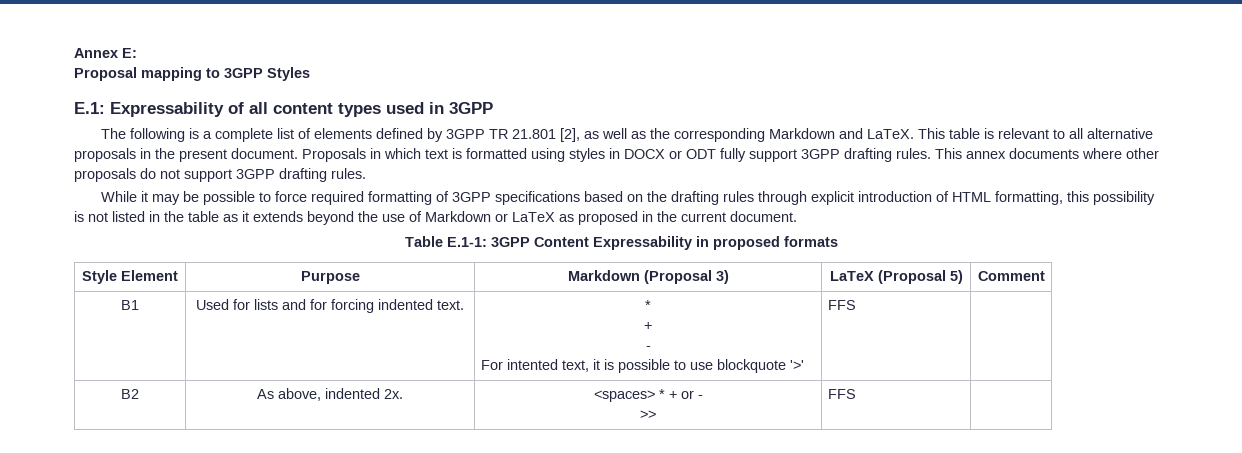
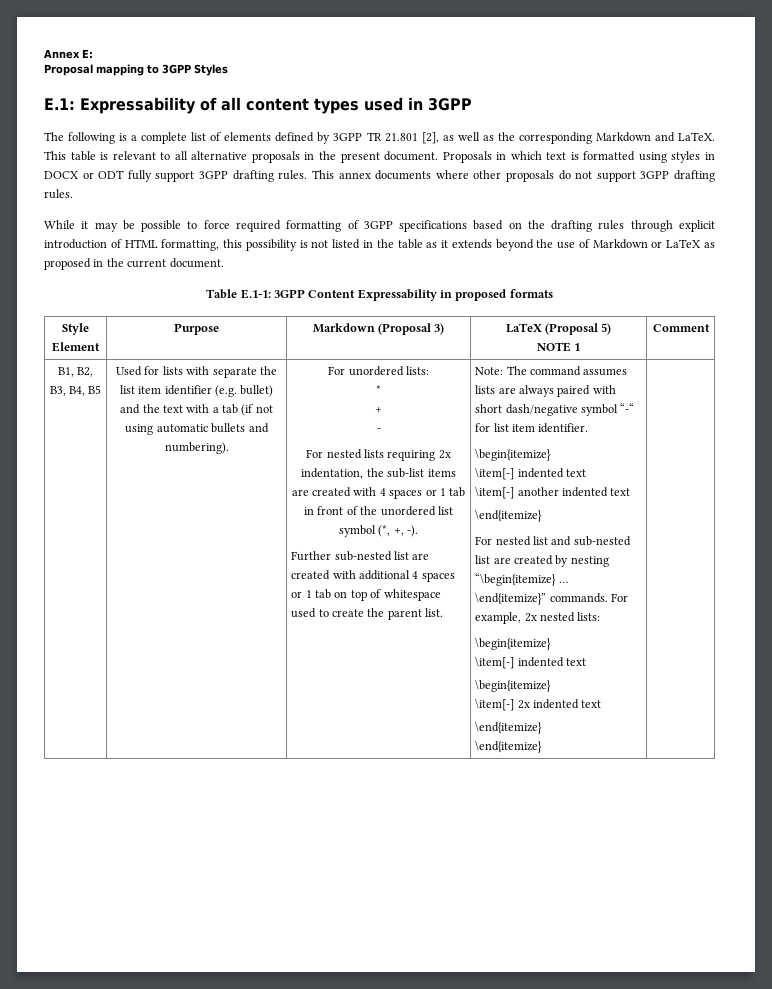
- Style Element | Purpose | Markdown (Proposal 3) | LaTeX (Proposal 5) | Comment
+ Style Element | Purpose | Markdown (Proposal 3) | LaTeX (Proposal 5)
+ NOTE 1 | Comment
- B1 | Used for lists and for forcing indented text. | *
+ B1, B2, B3, B4, B5 | Used for lists with separate the list item identifier (e.g. bullet) and the text with a tab (if not using automatic bullets and numbering). | For unordered lists:
+ *
  +
  -
- For intented text, it is possible to use blockquote '>' | FFS |
- B2 | As above, indented 2x. | <spaces> * + or -
- >> | FFS |
+ For nested lists requiring 2x indentation, the sub-list items are created with 4 spaces or 1 tab in front of the unordered list symbol (*, +, -).
+ Further sub-nested list are created with additional 4 spaces or 1 tab on top of whitespace used to create the parent list. | Note: The command assumes lists are always paired with short dash/negative symbol “-“ for list item identifier.
+ \begin{itemize}
+ \item[-] indented text
+ \item[-] another indented text
+ \end{itemize}
+ For nested list and sub-nested list are created by nesting “\begin{itemize} … \end{itemize}” commands. For example, 2x nested lists:
+ \begin{itemize}
+ \item[-] indented text
+ \begin{itemize}
+ \item[-] 2x indented text
+ \end{itemize}
+ \end{itemize}

